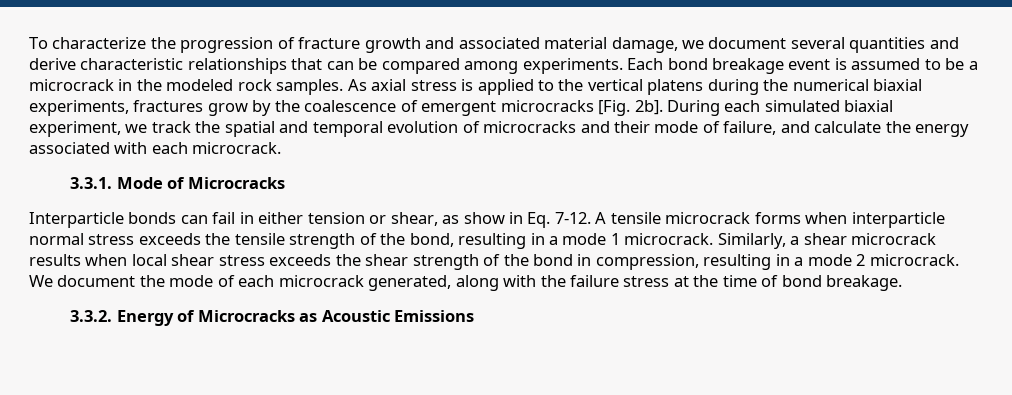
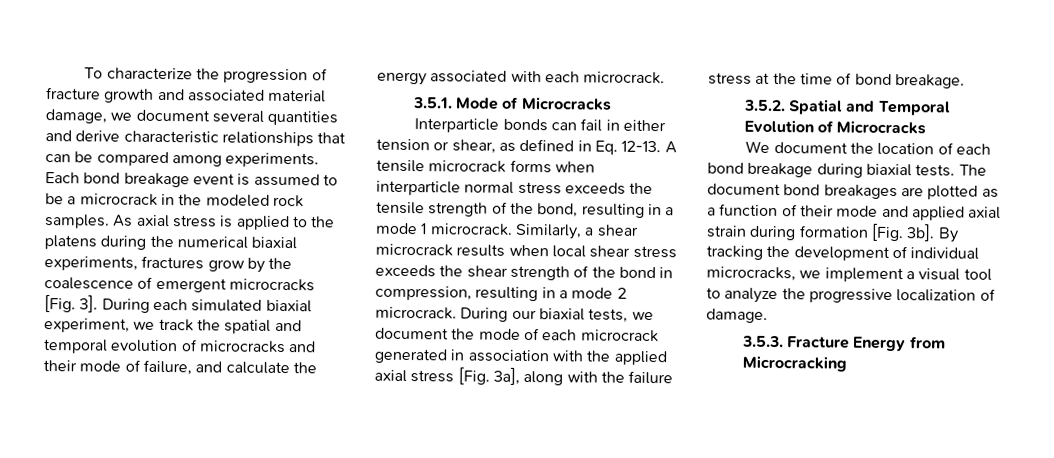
- As axial stress is applied to the vertical platens during the numerical biaxial experiments, fractures grow by the coalescence of emergent microcracks [Fig. 2b].
+ As axial stress is applied to the platens during the numerical biaxial experiments, fractures grow by the coalescence of emergent microcracks [Fig. 3].
- 3.3.1. Mode of Microcracks
+ 3.5.1. Mode of Microcracks
- Interparticle bonds can fail in either tension or shear, as show in Eq. 7-12.
+ Interparticle bonds can fail in either tension or shear, as defined in Eq. 12-13.
- We document the mode of each microcrack generated, along with the failure stress at the time of bond breakage.
+ During our biaxial tests, we document the mode of each microcrack generated in association with the applied axial stress [Fig. 3a], along with the failure stress at the time of bond breakage.
- 3.3.2. Energy of Microcracks as Acoustic Emissions
+ 3.5.2. Spatial and Temporal Evolution of Microcracks
+ We document the location of each bond breakage during biaxial tests. The document bond breakages are plotted as a function of their mode and applied axial strain during formation [Fig. 3b]. By tracking the development of individual microcracks, we implement a visual tool to analyze the progressive localization of damage.
+ 3.5.3. Fracture Energy from Microcracking

